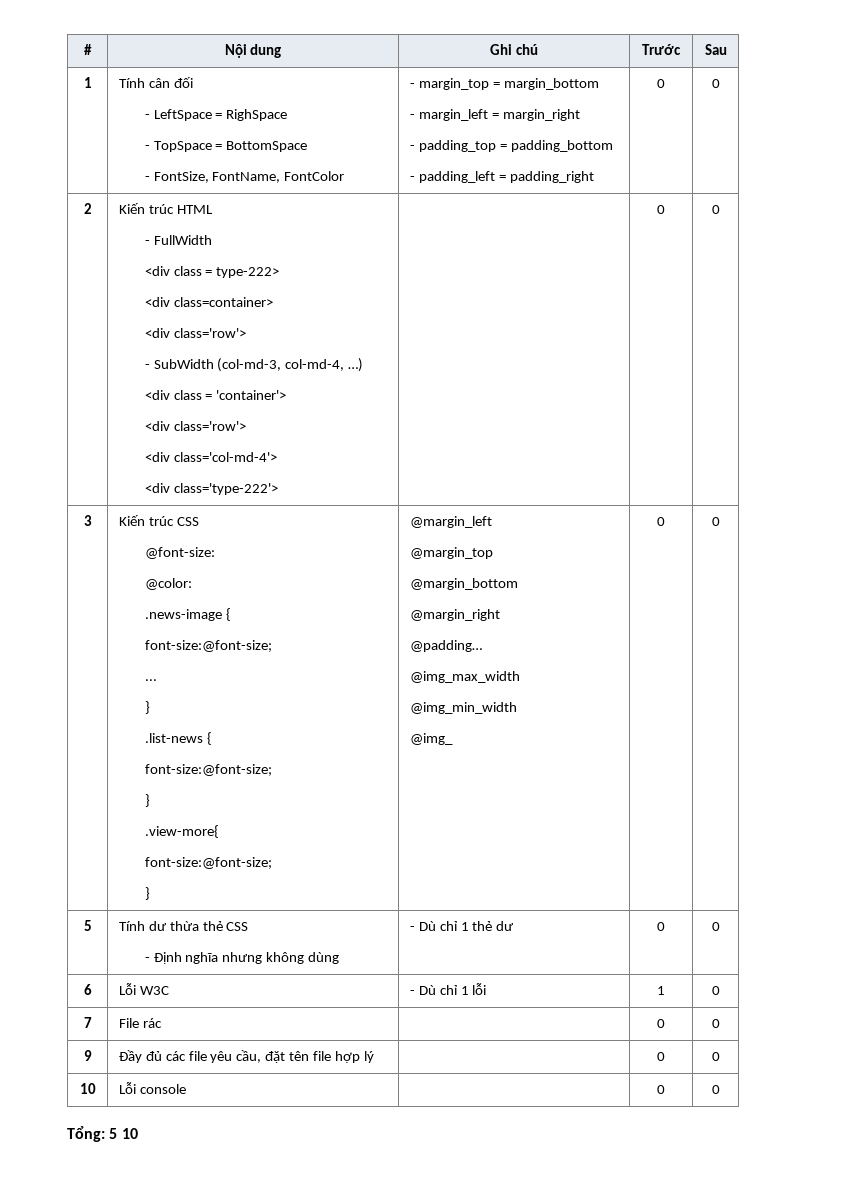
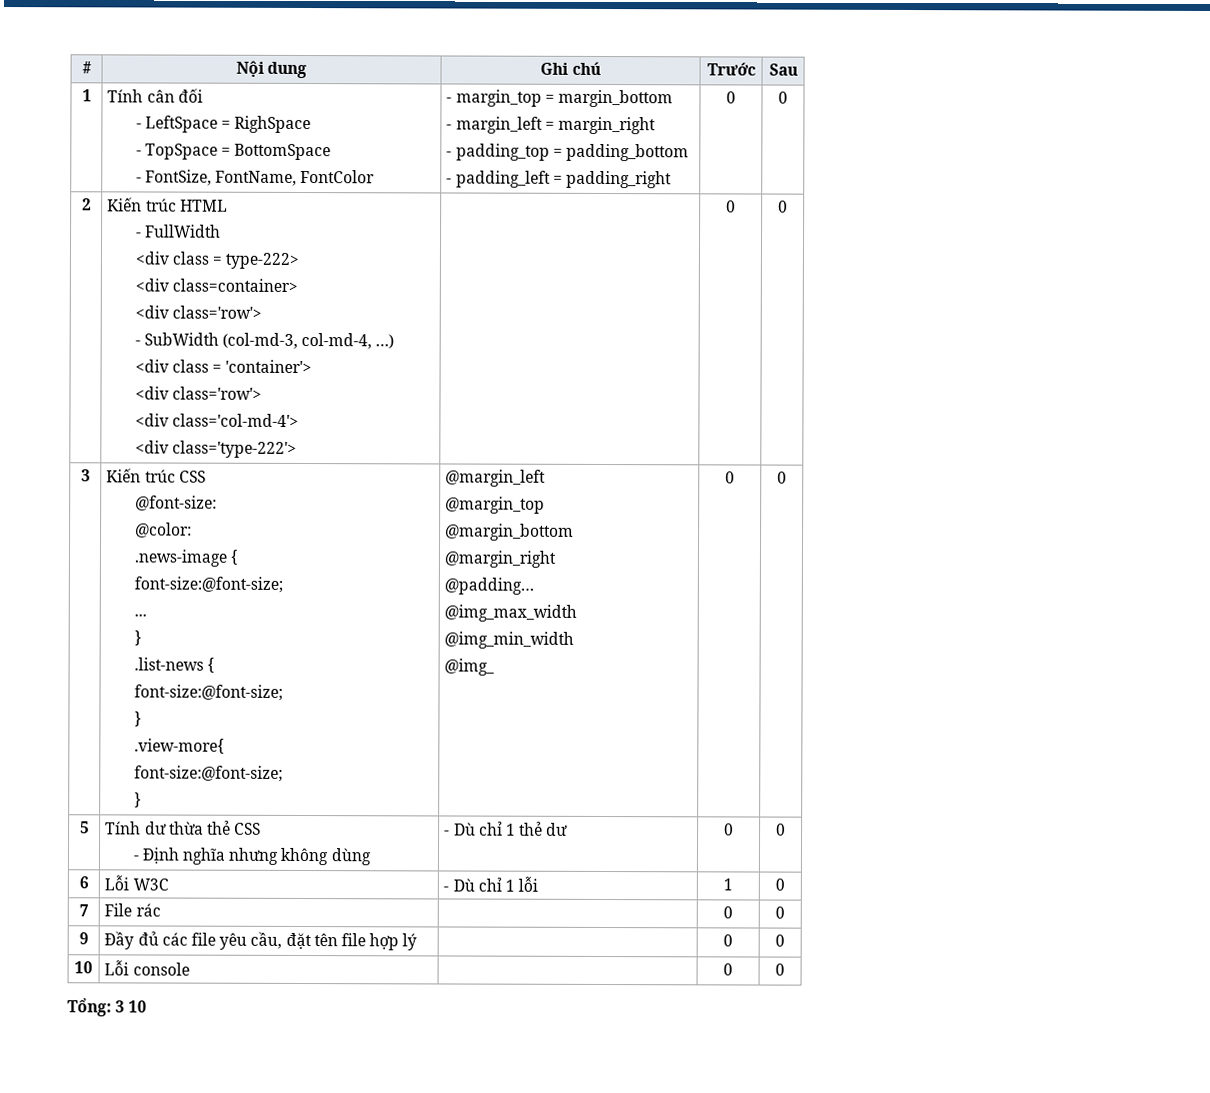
- Tổng: 5 10
+ Tổng: 3 10

